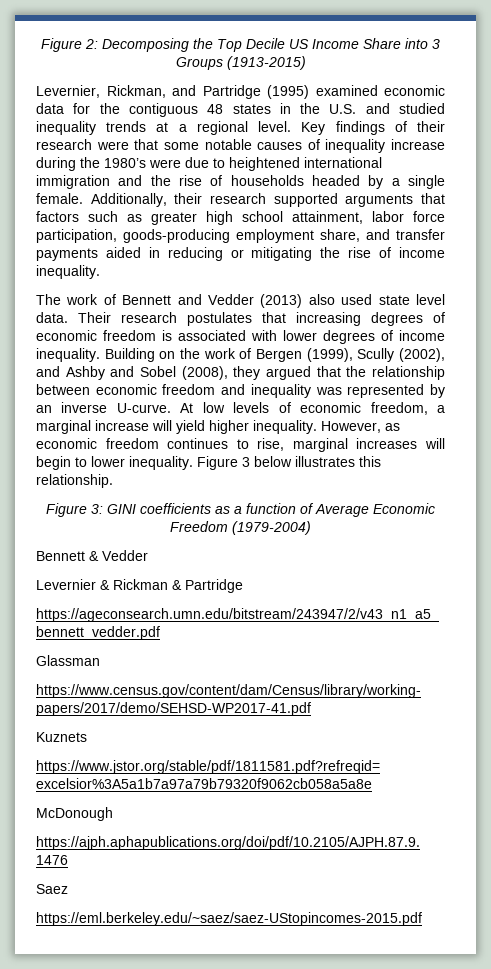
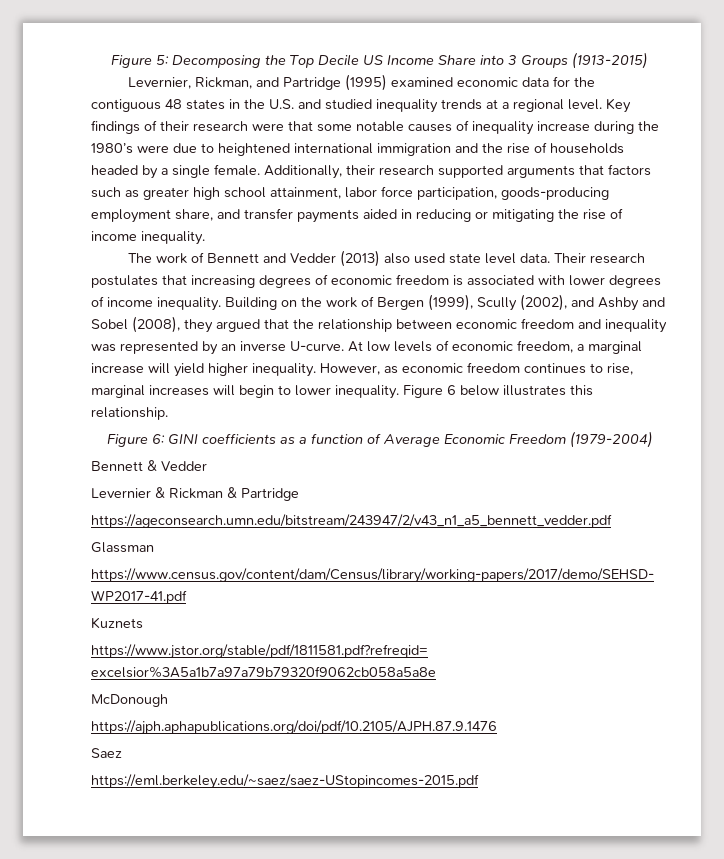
- Figure 2: Decomposing the Top Decile US Income Share into 3 Groups (1913-2015)
+ Figure 5: Decomposing the Top Decile US Income Share into 3 Groups (1913-2015)
- Figure 3 below illustrates this relationship.
+ Figure 6 below illustrates this relationship.
- Figure 3: GINI coefficients as a function of Average Economic Freedom (1979-2004)
+ Figure 6: GINI coefficients as a function of Average Economic Freedom (1979-2004)

